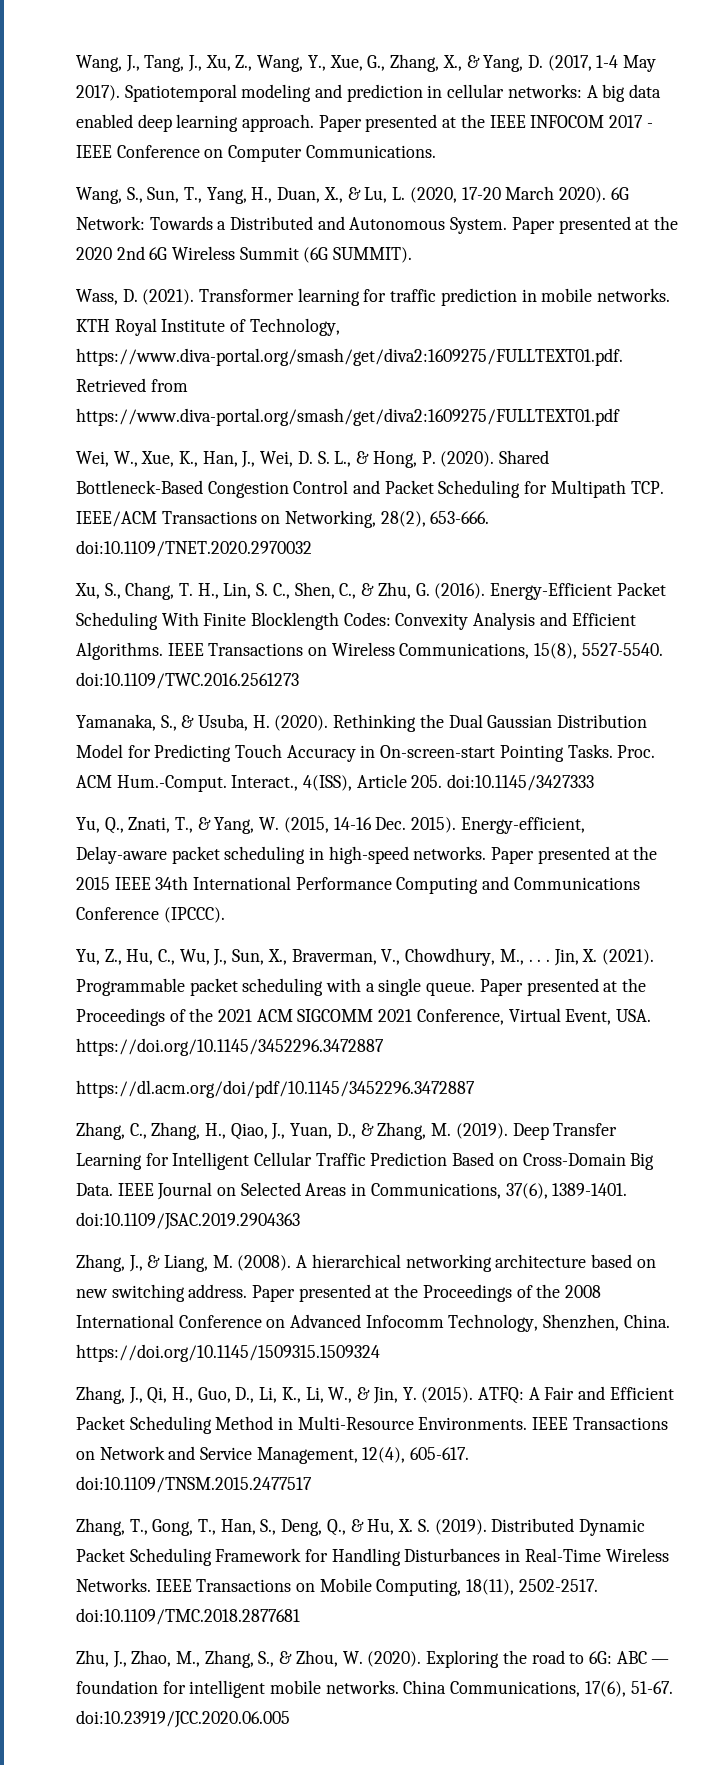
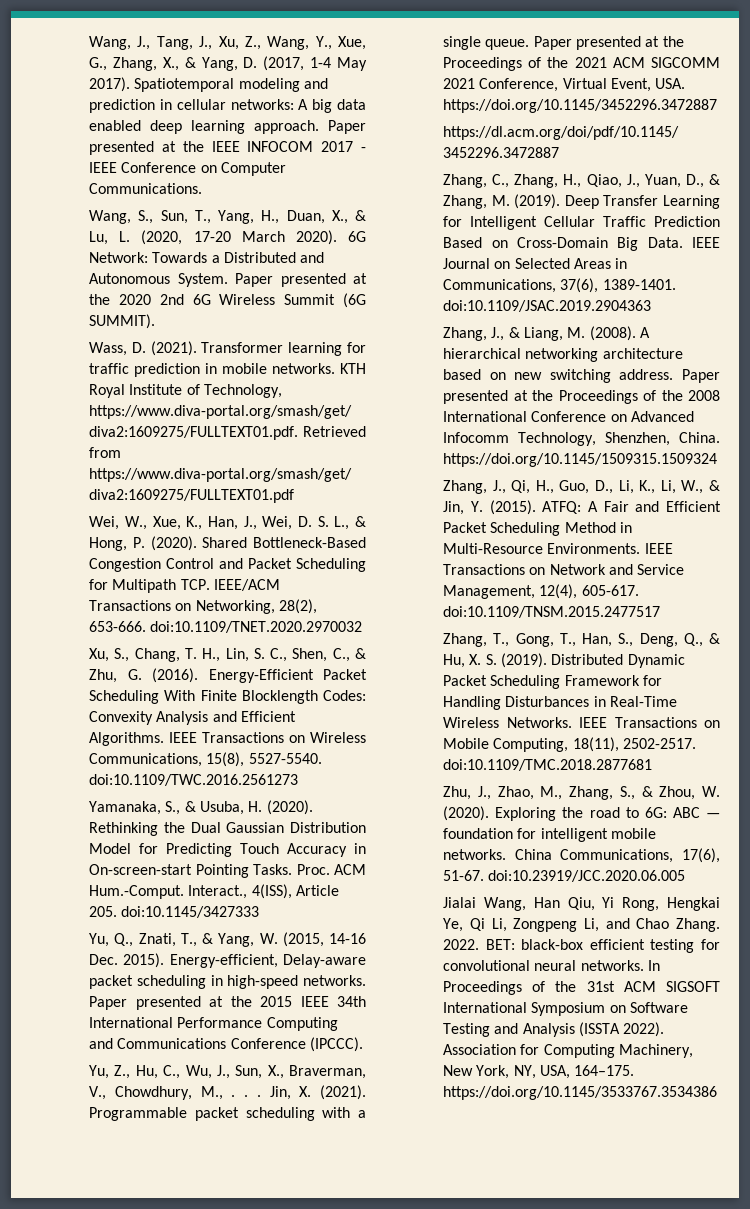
+ Jialai Wang, Han Qiu, Yi Rong, Hengkai Ye, Qi Li, Zongpeng Li, and Chao Zhang. 2022. BET: black-box efficient testing for convolutional neural networks. In Proceedings of the 31st ACM SIGSOFT International Symposium on Software Testing and Analysis (ISSTA 2022). Association for Computing Machinery, New York, NY, USA, 164–175. https://doi.org/10.1145/3533767.3534386

